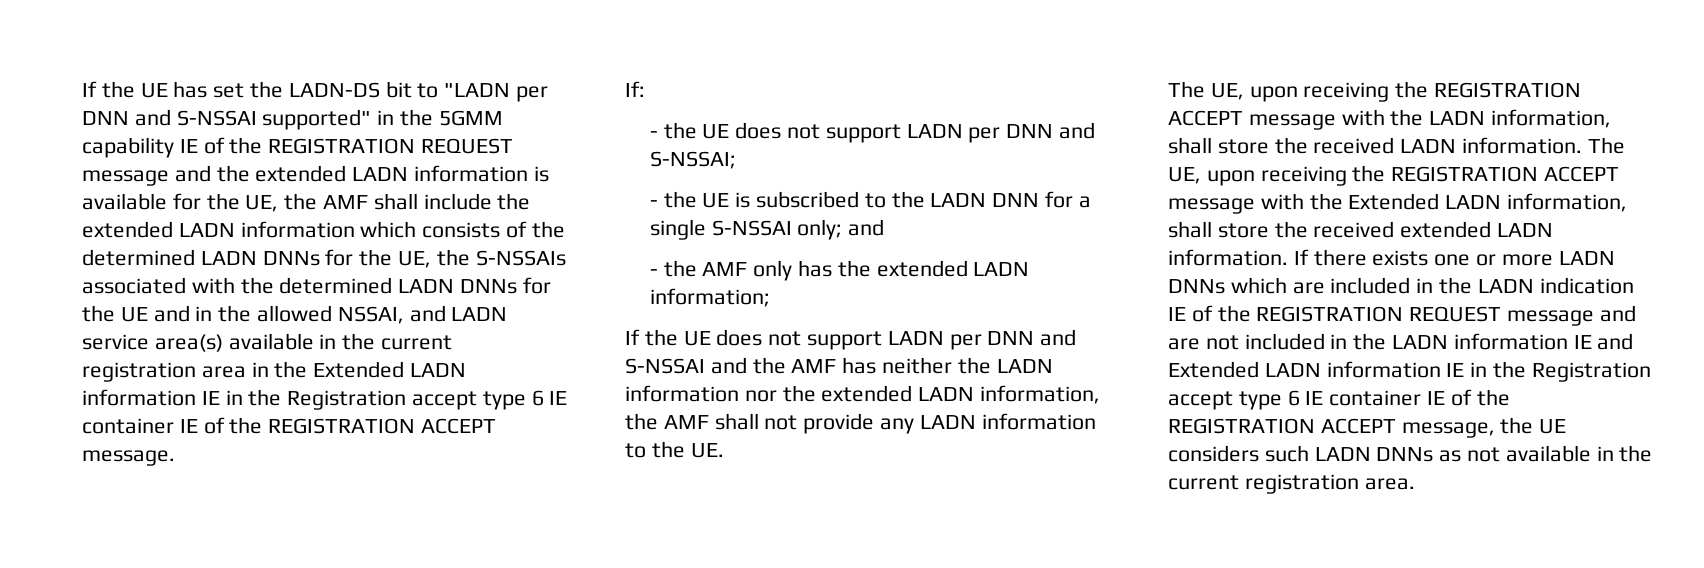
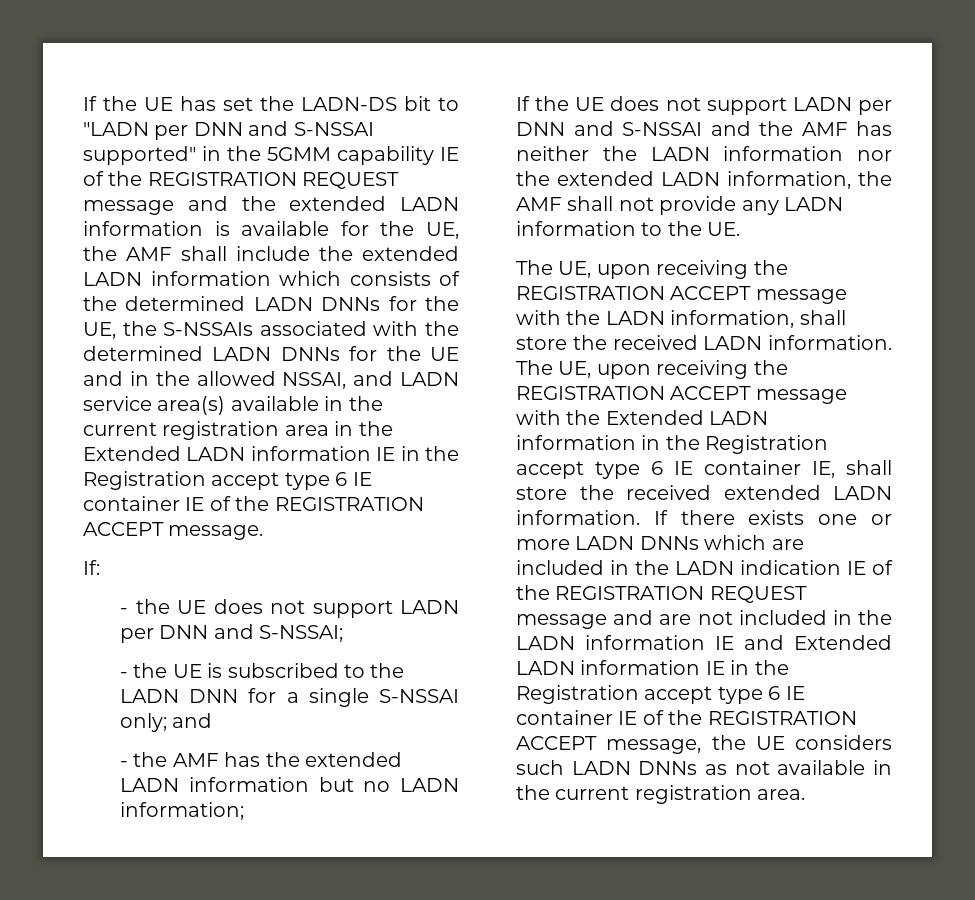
- - the AMF only has the extended LADN information;
+ - the AMF has the extended LADN information but no LADN information;
- The UE, upon receiving the REGISTRATION ACCEPT message with the Extended LADN information, shall store the received extended LADN information.
+ The UE, upon receiving the REGISTRATION ACCEPT message with the Extended LADN information in the Registration accept type 6 IE container IE, shall store the received extended LADN information.

